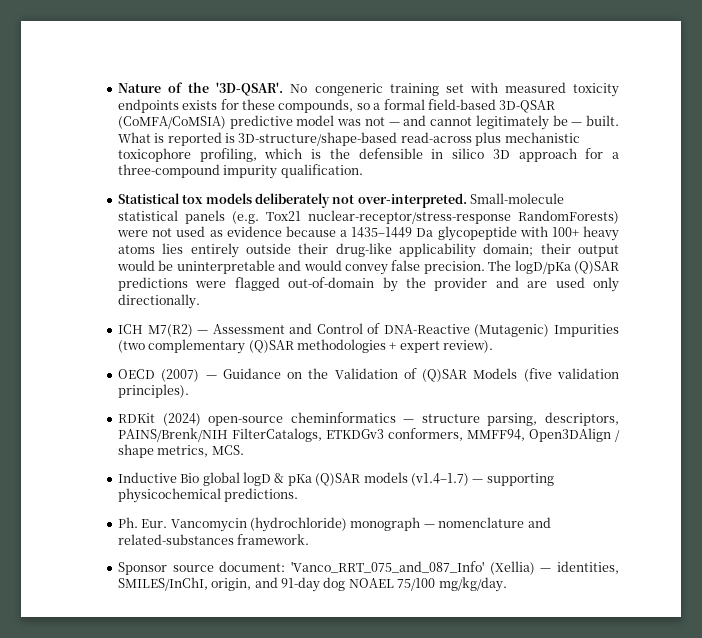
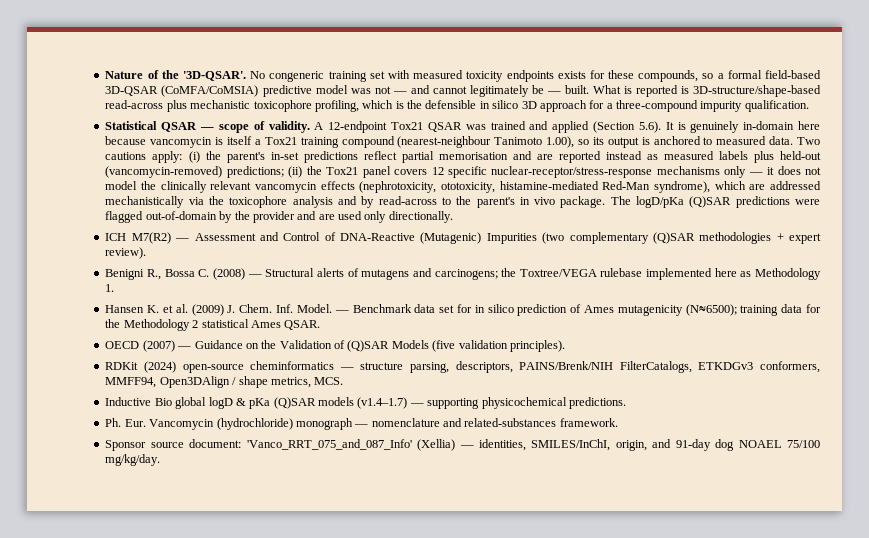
- Statistical tox models deliberately not over-interpreted. Small-molecule statistical panels (e.g. Tox21 nuclear-receptor/stress-response RandomForests) were not used as evidence because a 1435–1449 Da glycopeptide with 100+ heavy atoms lies entirely outside their drug-like applicability domain; their output would be uninterpretable and would convey false precision.
+ Statistical QSAR — scope of validity. A 12-endpoint Tox21 QSAR was trained and applied (Section 5.6). It is genuinely in-domain here because vancomycin is itself a Tox21 training compound (nearest-neighbour Tanimoto 1.00), so its output is anchored to measured data. Two cautions apply: (i) the parent's in-set predictions reflect partial memorisation and are reported instead as measured labels plus held-out (vancomycin-removed) predictions; (ii) the Tox21 panel covers 12 specific nuclear-receptor/stress-response mechanisms only — it does not model the clinically relevant vancomycin effects (nephrotoxicity, ototoxicity, histamine-mediated Red-Man syndrome), which are addressed mechanistically via the toxicophore analysis and by read-across to the parent's in vivo package.
+ Benigni R., Bossa C. (2008) — Structural alerts of mutagens and carcinogens; the Toxtree/VEGA rulebase implemented here as Methodology 1.
+ Hansen K. et al. (2009) J. Chem. Inf. Model. — Benchmark data set for in silico prediction of Ames mutagenicity (N≈6500); training data for the Methodology 2 statistical Ames QSAR.

